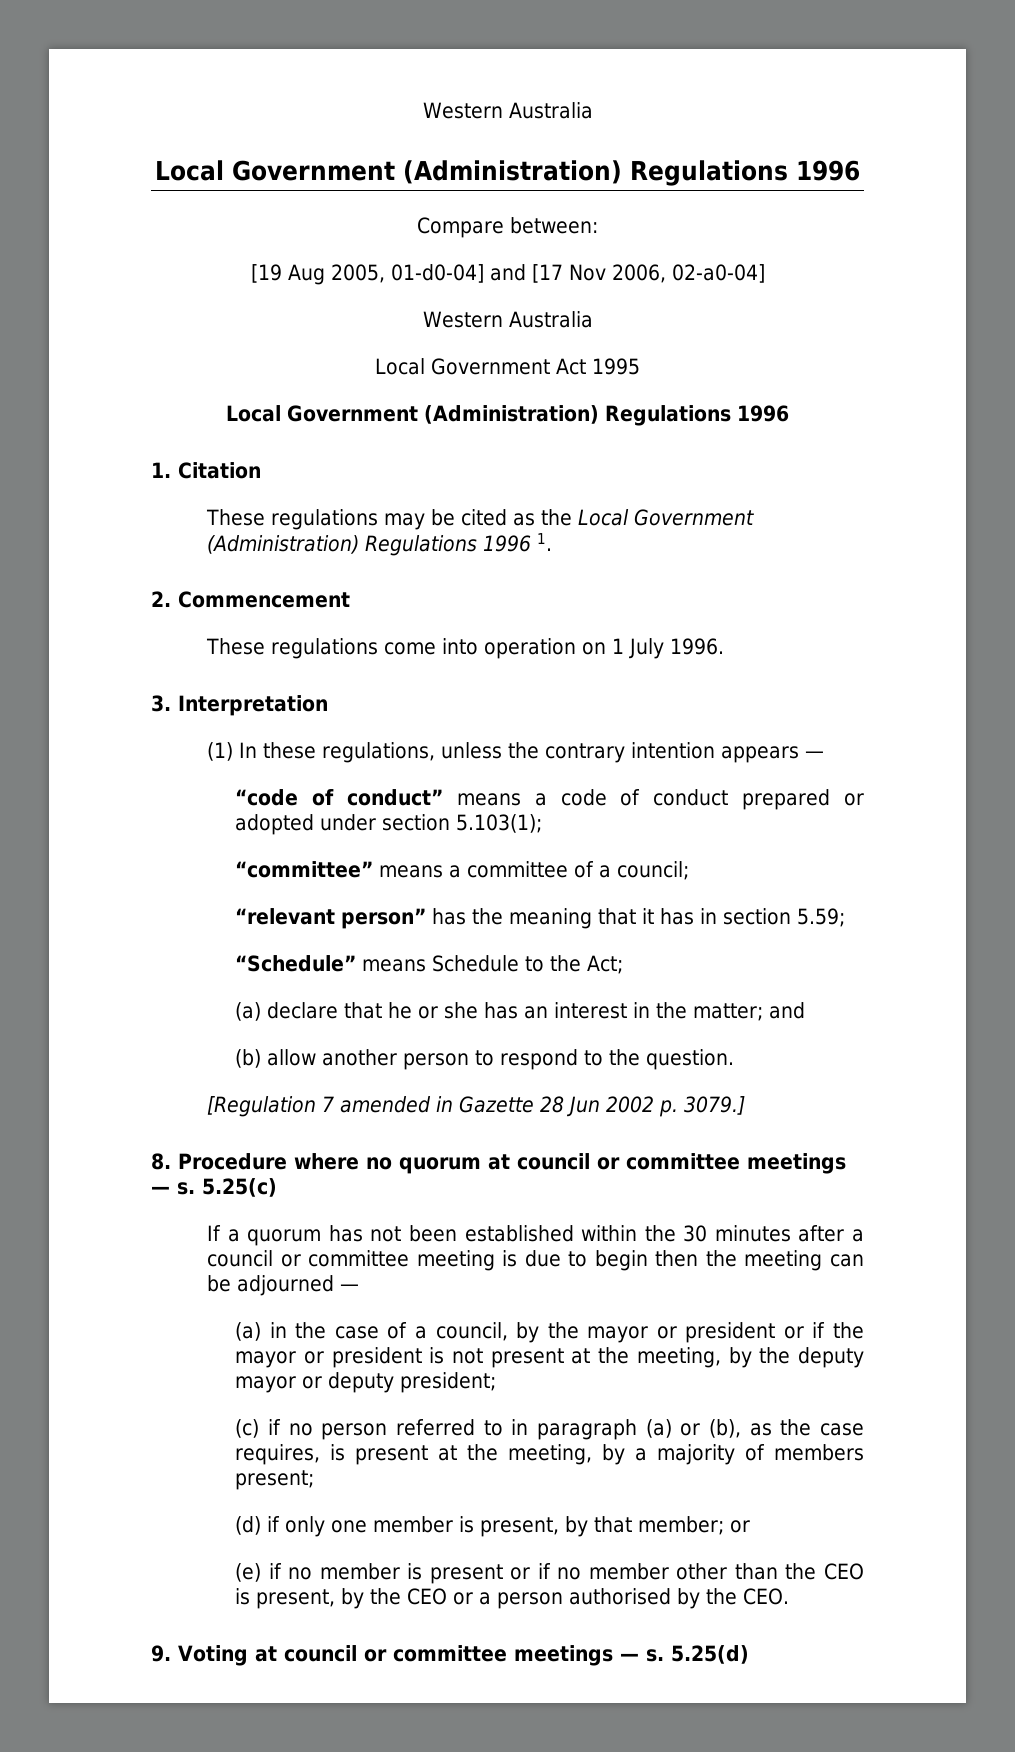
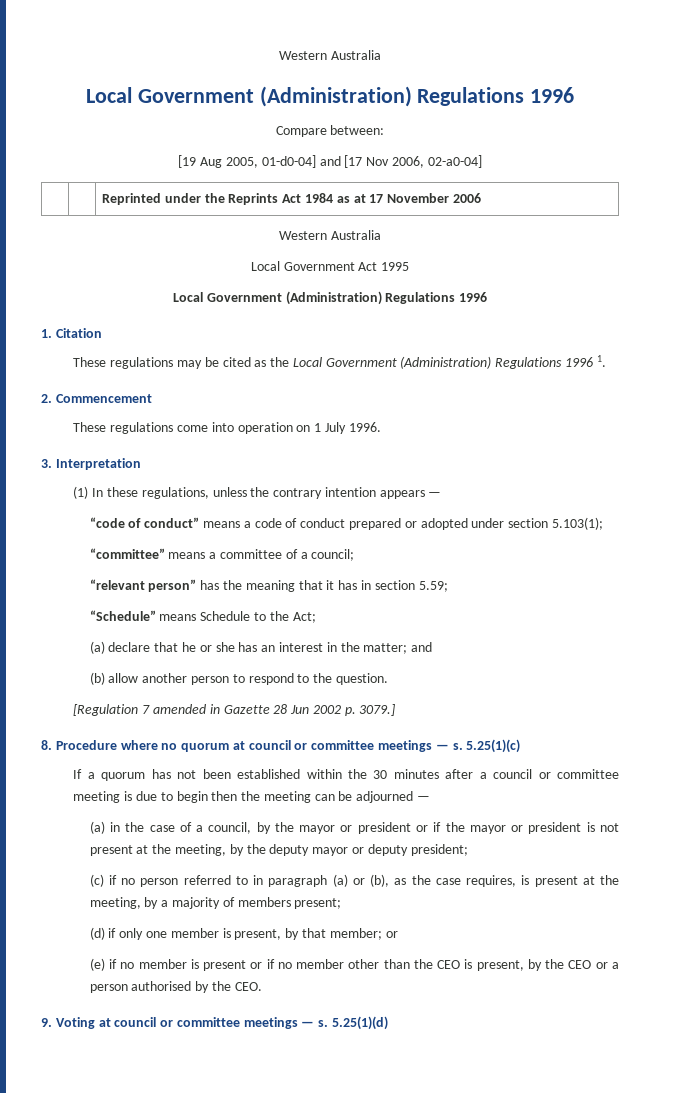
+ | | Reprinted under the Reprints Act 1984 as at 17 November 2006
- 5.25(c)
+ 5.25(1)(c)
- 5.25(d)
+ 5.25(1)(d)

